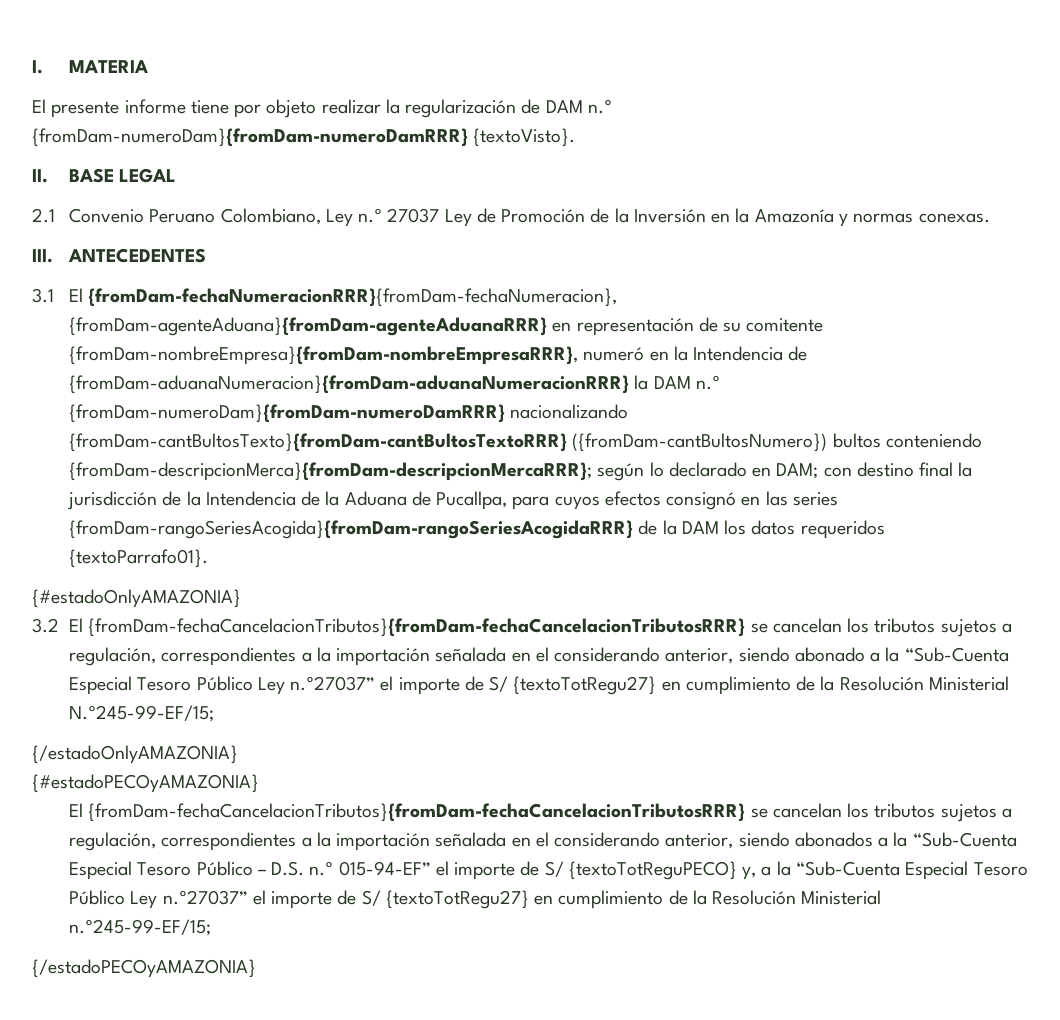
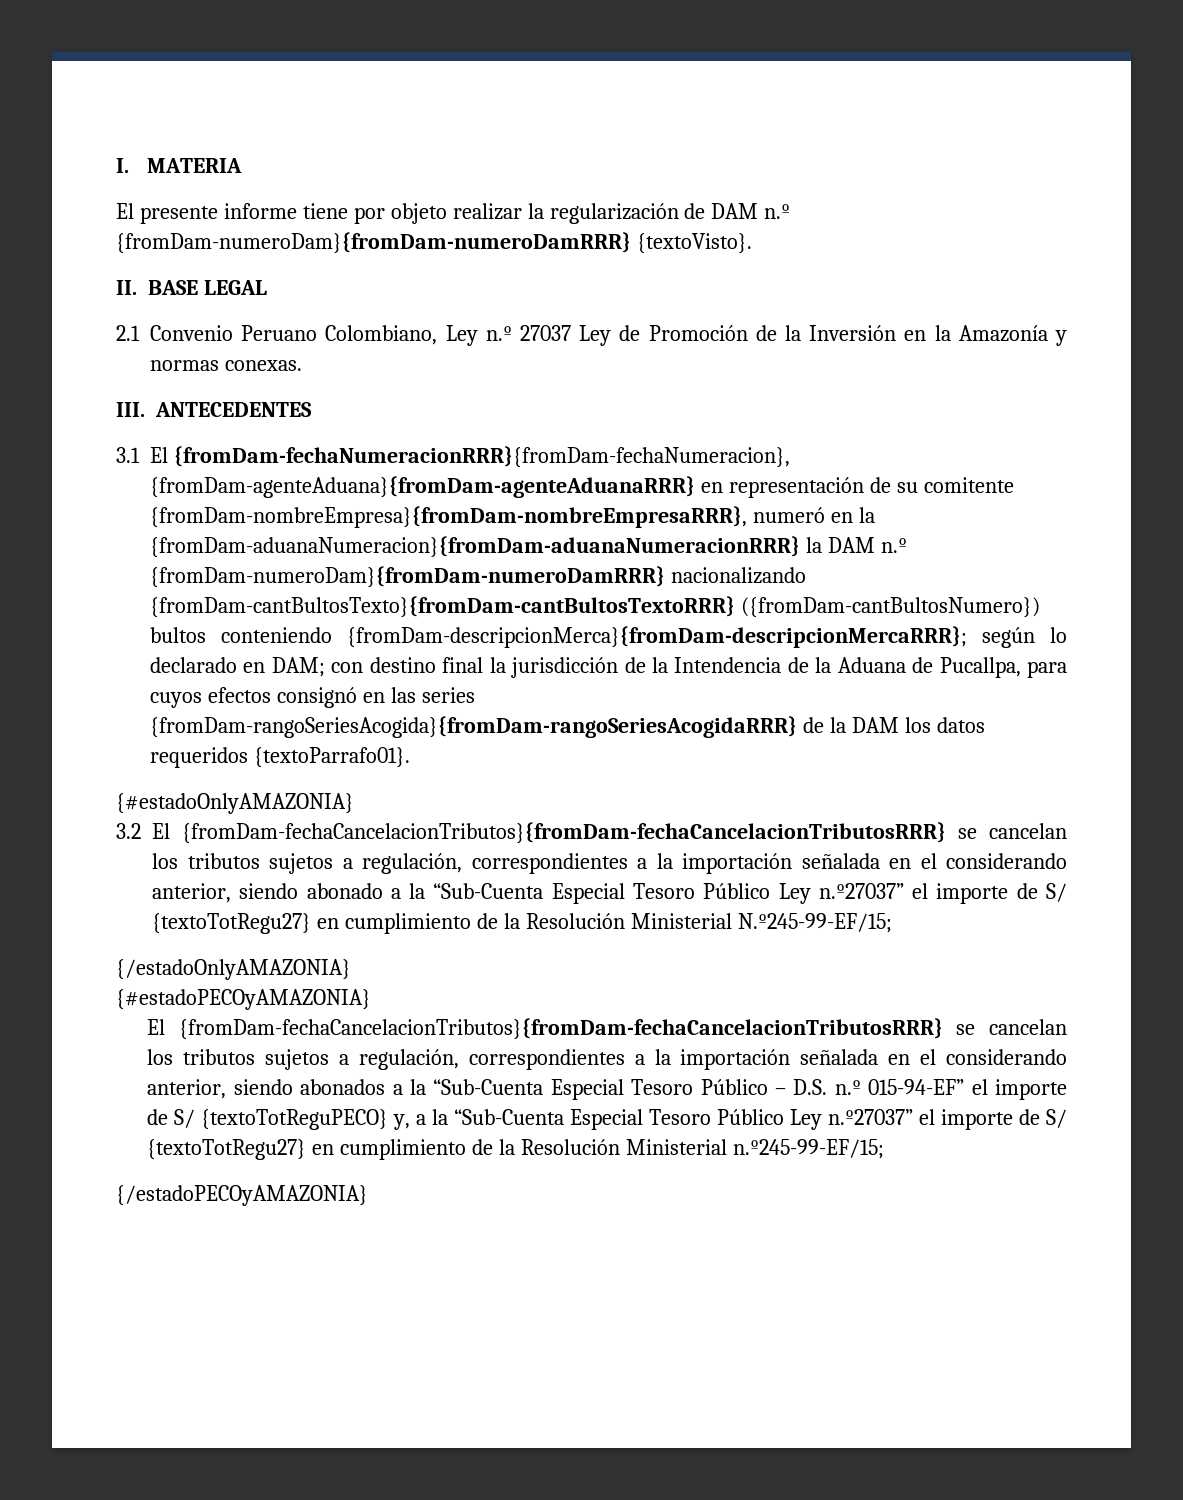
- 3.1 El {fromDam-fechaNumeracionRRR}{fromDam-fechaNumeracion}, {fromDam-agenteAduana}{fromDam-agenteAduanaRRR} en representación de su comitente {fromDam-nombreEmpresa}{fromDam-nombreEmpresaRRR}, numeró en la Intendencia de {fromDam-aduanaNumeracion}{fromDam-aduanaNumeracionRRR} la DAM n.º {fromDam-numeroDam}{fromDam-numeroDamRRR} nacionalizando {fromDam-cantBultosTexto}{fromDam-cantBultosTextoRRR} ({fromDam-cantBultosNumero}) bultos conteniendo {fromDam-descripcionMerca}{fromDam-descripcionMercaRRR}; según lo declarado en DAM; con destino final la jurisdicción de la Intendencia de la Aduana de Pucallpa, para cuyos efectos consignó en las series {fromDam-rangoSeriesAcogida}{fromDam-rangoSeriesAcogidaRRR} de la DAM los datos requeridos {textoParrafo01}.
+ 3.1 El {fromDam-fechaNumeracionRRR}{fromDam-fechaNumeracion}, {fromDam-agenteAduana}{fromDam-agenteAduanaRRR} en representación de su comitente {fromDam-nombreEmpresa}{fromDam-nombreEmpresaRRR}, numeró en la {fromDam-aduanaNumeracion}{fromDam-aduanaNumeracionRRR} la DAM n.º {fromDam-numeroDam}{fromDam-numeroDamRRR} nacionalizando {fromDam-cantBultosTexto}{fromDam-cantBultosTextoRRR} ({fromDam-cantBultosNumero}) bultos conteniendo {fromDam-descripcionMerca}{fromDam-descripcionMercaRRR}; según lo declarado en DAM; con destino final la jurisdicción de la Intendencia de la Aduana de Pucallpa, para cuyos efectos consignó en las series {fromDam-rangoSeriesAcogida}{fromDam-rangoSeriesAcogidaRRR} de la DAM los datos requeridos {textoParrafo01}.

